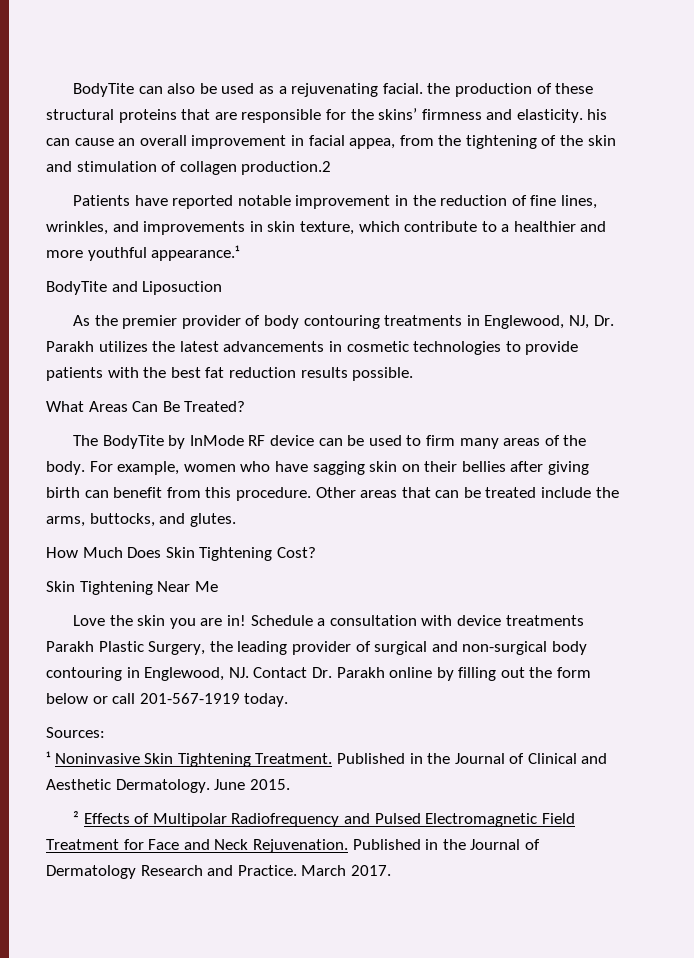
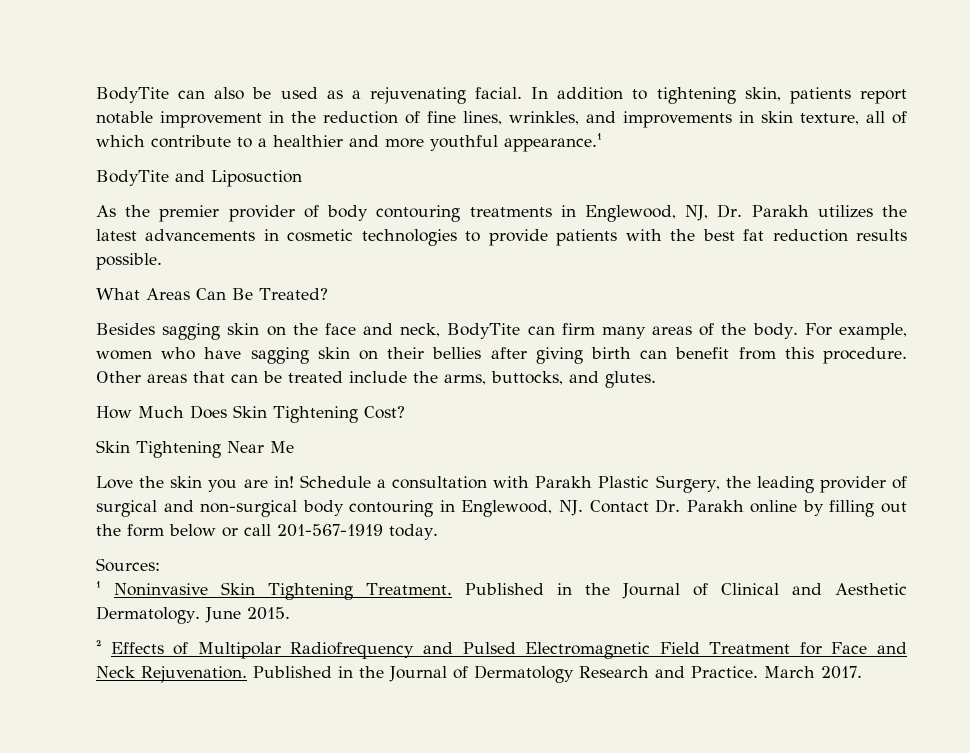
- BodyTite can also be used as a rejuvenating facial. the production of these structural proteins that are responsible for the skins’ firmness and elasticity. his can cause an overall improvement in facial appea, from the tightening of the skin and stimulation of collagen production.2
- Patients have reported notable improvement in the reduction of fine lines, wrinkles, and improvements in skin texture, which contribute to a healthier and more youthful appearance.¹
+ BodyTite can also be used as a rejuvenating facial. In addition to tightening skin, patients report notable improvement in the reduction of fine lines, wrinkles, and improvements in skin texture, all of which contribute to a healthier and more youthful appearance.¹
- The BodyTite by InMode RF device can be used to firm many areas of the body.
+ Besides sagging skin on the face and neck, BodyTite can firm many areas of the body.
- Schedule a consultation with device treatments Parakh Plastic Surgery, the leading provider of surgical and non-surgical body contouring in Englewood, NJ. Contact Dr. Parakh online by filling out the form below or call 201-567-1919 today.
+ Schedule a consultation with Parakh Plastic Surgery, the leading provider of surgical and non-surgical body contouring in Englewood, NJ. Contact Dr. Parakh online by filling out the form below or call 201-567-1919 today.

